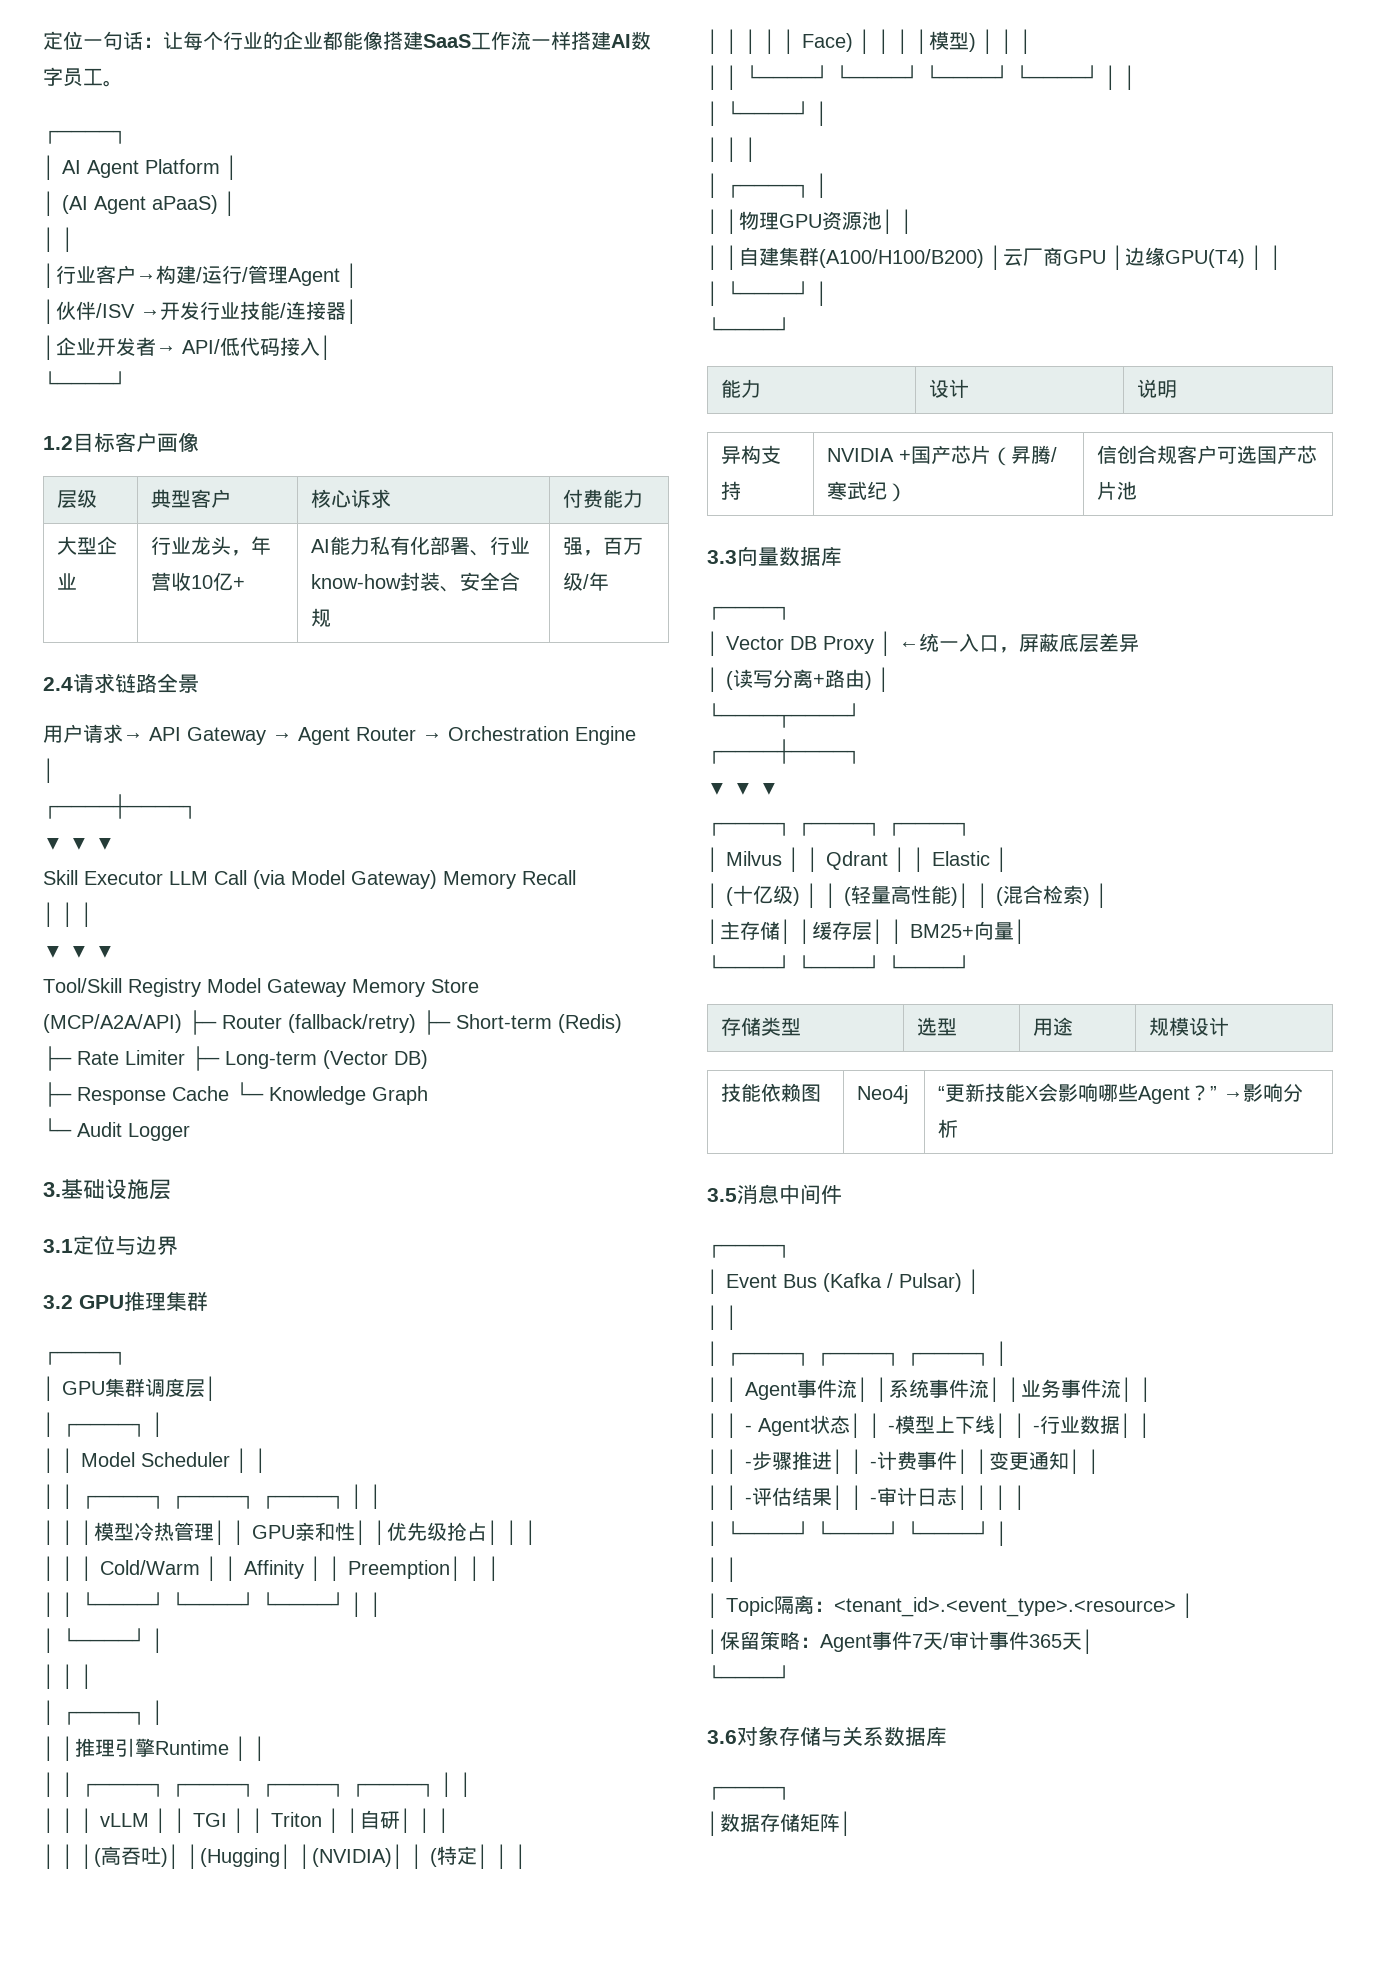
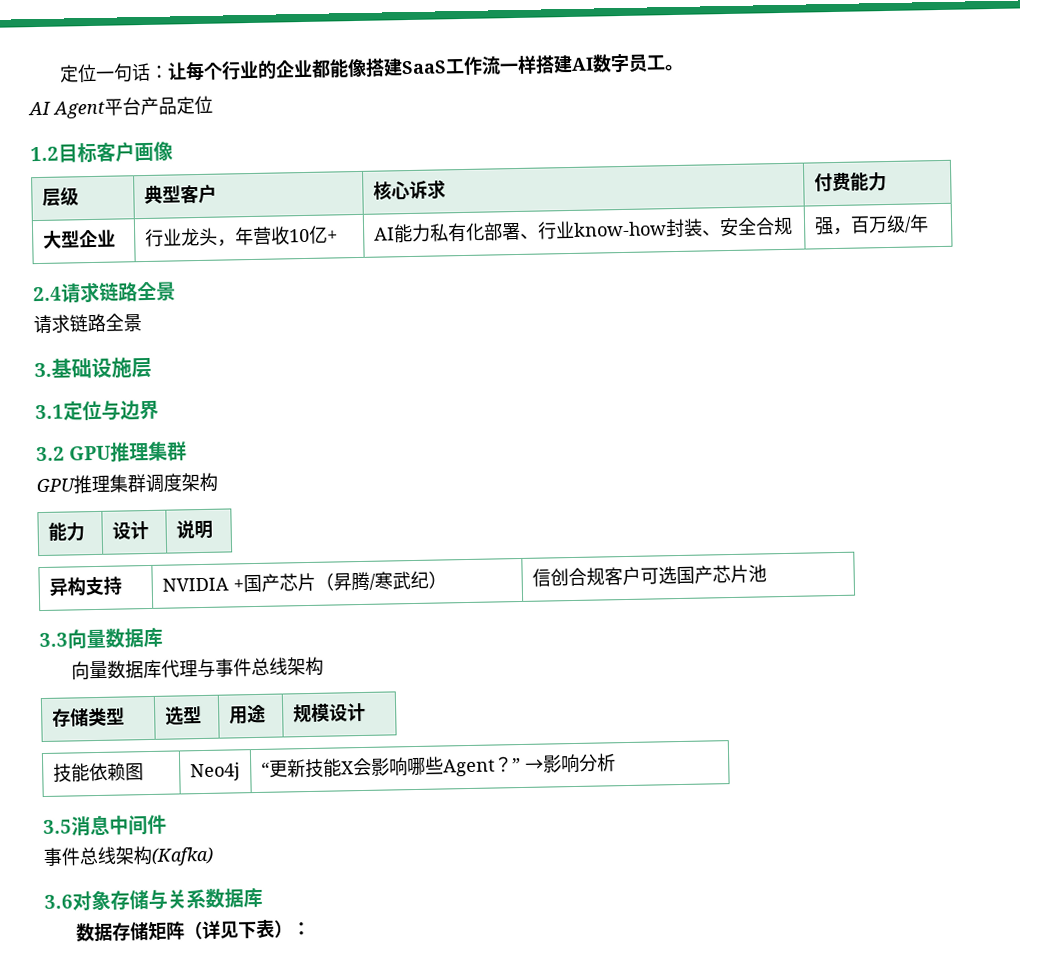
  定位一句话：让每个行业的企业都能像搭建SaaS工作流一样搭建AI数字员工。
- ┌────┐
- │ AI Agent Platform │
- │ (AI Agent aPaaS) │
- │ │
- │行业客户→构建/运行/管理Agent │
- │伙伴/ISV →开发行业技能/连接器│
- │企业开发者→ API/低代码接入│
- └────┘
+ AI Agent平台产品定位
  2.4请求链路全景
- 用户请求→ API Gateway → Agent Router → Orchestration Engine
- │
- ┌────┼────┐
- ▼ ▼ ▼
- Skill Executor LLM Call (via Model Gateway) Memory Recall
- │ │ │
- ▼ ▼ ▼
- Tool/Skill Registry Model Gateway Memory Store
- (MCP/A2A/API) ├─ Router (fallback/retry) ├─ Short-term (Redis)
- ├─ Rate Limiter ├─ Long-term (Vector DB)
- ├─ Response Cache └─ Knowledge Graph
- └─ Audit Logger
+ 请求链路全景
  3.2 GPU推理集群
- ┌────┐
- │ GPU集群调度层│
- │ ┌────┐ │
- │ │ Model Scheduler │ │
- │ │ ┌────┐ ┌────┐ ┌────┐ │ │
- │ │ │模型冷热管理│ │ GPU亲和性│ │优先级抢占│ │ │
- │ │ │ Cold/Warm │ │ Affinity │ │ Preemption│ │ │
- │ │ └────┘ └────┘ └────┘ │ │
- │ └────┘ │
- │ │ │
- │ ┌────┐ │
- │ │推理引擎Runtime │ │
- │ │ ┌────┐ ┌────┐ ┌────┐ ┌────┐ │ │
- │ │ │ vLLM │ │ TGI │ │ Triton │ │自研│ │ │
- │ │ │(高吞吐)│ │(Hugging│ │(NVIDIA)│ │ (特定│ │ │
- │ │ │ │ │ Face) │ │ │ │模型) │ │ │
- │ │ └────┘ └────┘ └────┘ └────┘ │ │
- │ └────┘ │
- │ │ │
- │ ┌────┐ │
- │ │物理GPU资源池│ │
- │ │自建集群(A100/H100/B200) │云厂商GPU │边缘GPU(T4) │ │
- │ └────┘ │
- └────┘
+ GPU推理集群调度架构
  3.3向量数据库
- ┌────┐
- │ Vector DB Proxy │ ←统一入口，屏蔽底层差异
- │ (读写分离+路由) │
- └────┬────┘
- ┌────┼────┐
- ▼ ▼ ▼
- ┌────┐ ┌────┐ ┌────┐
- │ Milvus │ │ Qdrant │ │ Elastic │
- │ (十亿级) │ │ (轻量高性能)│ │ (混合检索) │
- │主存储│ │缓存层│ │ BM25+向量│
- └────┘ └────┘ └────┘
+ 向量数据库代理与事件总线架构
  3.5消息中间件
- ┌────┐
- │ Event Bus (Kafka / Pulsar) │
- │ │
- │ ┌────┐ ┌────┐ ┌────┐ │
- │ │ Agent事件流│ │系统事件流│ │业务事件流│ │
- │ │ - Agent状态│ │ -模型上下线│ │ -行业数据│ │
- │ │ -步骤推进│ │ -计费事件│ │变更通知│ │
- │ │ -评估结果│ │ -审计日志│ │ │ │
- │ └────┘ └────┘ └────┘ │
- │ │
- │ Topic隔离：<tenant_id>.<event_type>.<resource> │
- │保留策略：Agent事件7天/审计事件365天│
- └────┘
+ 事件总线架构(Kafka)
  3.6对象存储与关系数据库
- ┌────┐
- │数据存储矩阵│
+ 数据存储矩阵（详见下表）：

